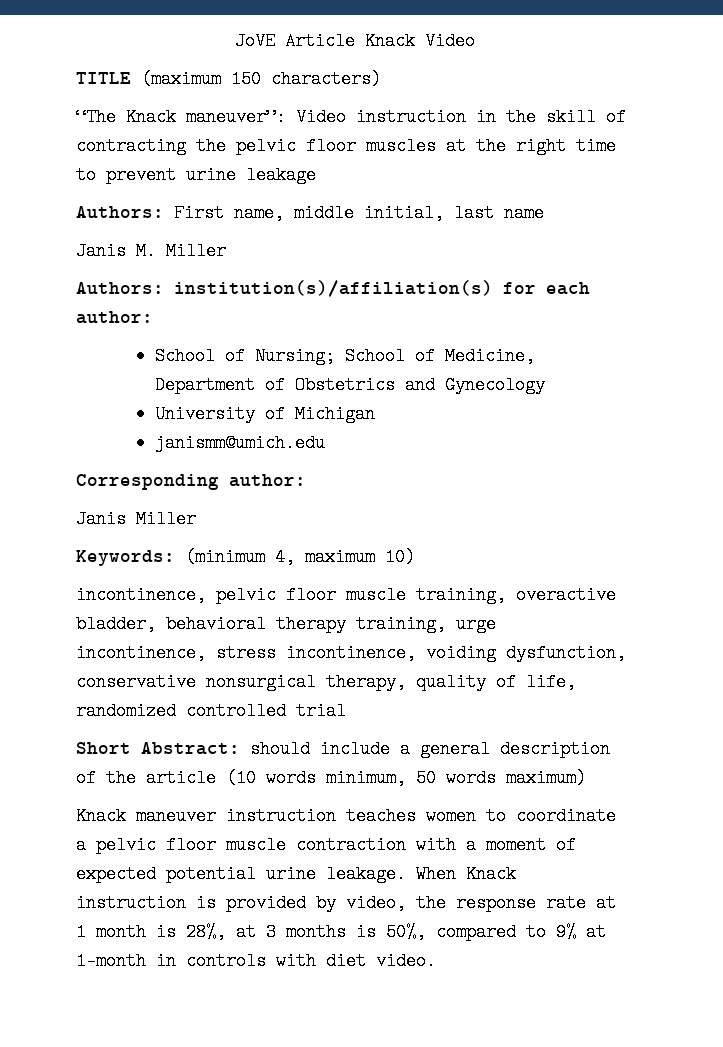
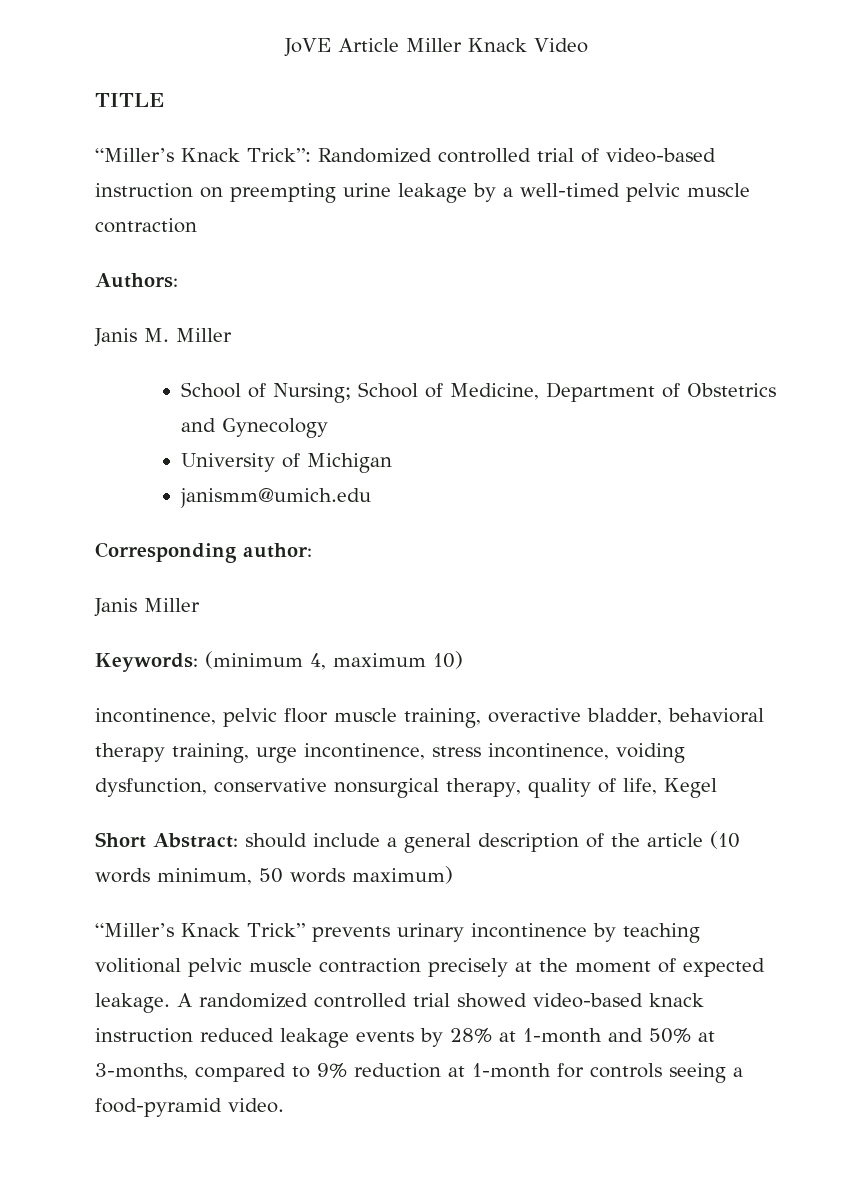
- JoVE Article Knack Video
+ JoVE Article Miller Knack Video
- TITLE (maximum 150 characters)
- “The Knack maneuver”: Video instruction in the skill of contracting the pelvic floor muscles at the right time to prevent urine leakage
- Authors: First name, middle initial, last name
+ TITLE
+ “Miller’s Knack Trick”: Randomized controlled trial of video-based instruction on preempting urine leakage by a well-timed pelvic muscle contraction
+ Authors:
  Janis M. Miller
- Authors: institution(s)/affiliation(s) for each author:
- incontinence, pelvic floor muscle training, overactive bladder, behavioral therapy training, urge incontinence, stress incontinence, voiding dysfunction, conservative nonsurgical therapy, quality of life, randomized controlled trial
+ incontinence, pelvic floor muscle training, overactive bladder, behavioral therapy training, urge incontinence, stress incontinence, voiding dysfunction, conservative nonsurgical therapy, quality of life, Kegel
- Knack maneuver instruction teaches women to coordinate a pelvic floor muscle contraction with a moment of expected potential urine leakage. When Knack instruction is provided by video, the response rate at 1 month is 28%, at 3 months is 50%, compared to 9% at 1-month in controls with diet video.
+ “Miller’s Knack Trick” prevents urinary incontinence by teaching volitional pelvic muscle contraction precisely at the moment of expected leakage. A randomized controlled trial showed video-based knack instruction reduced leakage events by 28% at 1-month and 50% at 3-months, compared to 9% reduction at 1-month for controls seeing a food-pyramid video.

